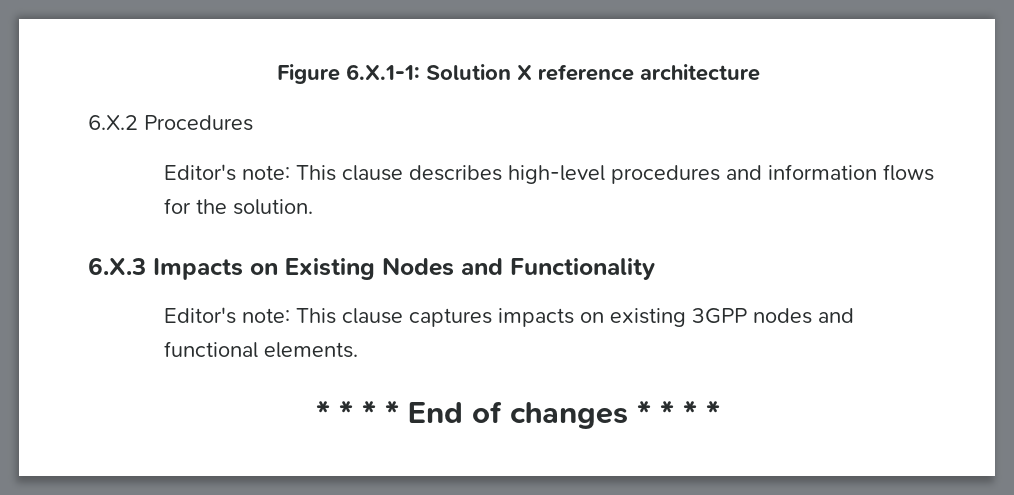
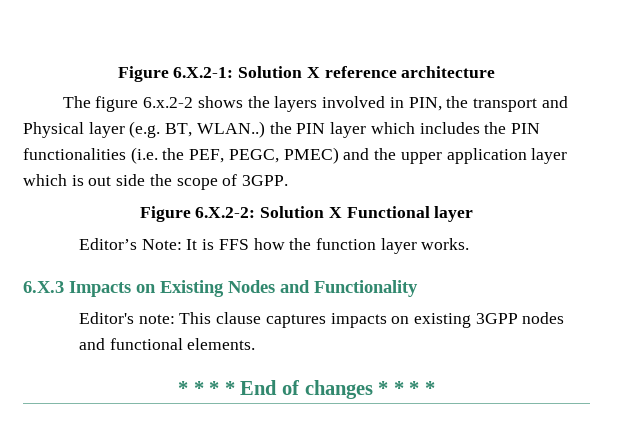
- Figure 6.X.1-1: Solution X reference architecture
+ Figure 6.X.2-1: Solution X reference architecture
- 6.X.2 Procedures
- Editor's note: This clause describes high-level procedures and information flows for the solution.
+ The figure 6.x.2-2 shows the layers involved in PIN, the transport and Physical layer (e.g. BT, WLAN..) the PIN layer which includes the PIN functionalities (i.e. the PEF, PEGC, PMEC) and the upper application layer which is out side the scope of 3GPP.
+ Figure 6.X.2-2: Solution X Functional layer
+ Editor’s Note: It is FFS how the function layer works.

